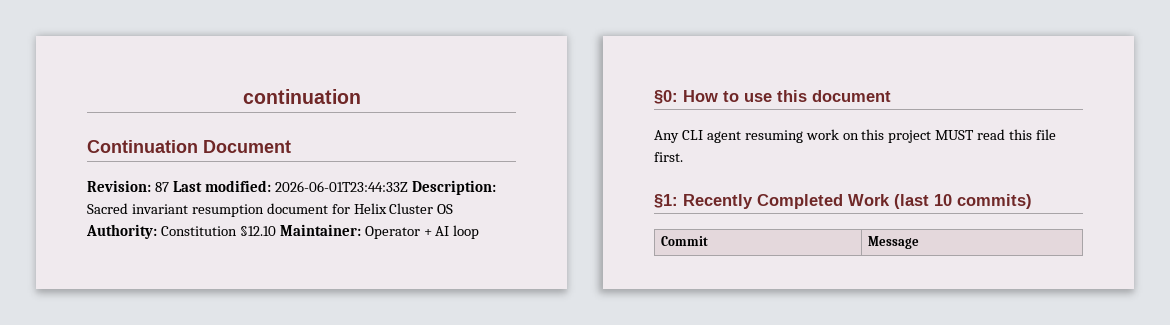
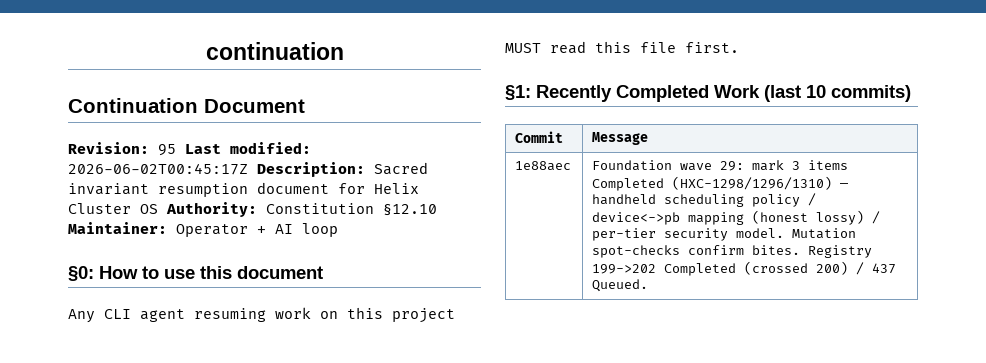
- Revision: 87 Last modified: 2026-06-01T23:44:33Z Description: Sacred invariant resumption document for Helix Cluster OS Authority: Constitution §12.10 Maintainer: Operator + AI loop
+ Revision: 95 Last modified: 2026-06-02T00:45:17Z Description: Sacred invariant resumption document for Helix Cluster OS Authority: Constitution §12.10 Maintainer: Operator + AI loop
+ 1e88aec | Foundation wave 29: mark 3 items Completed (HXC-1298/1296/1310) — handheld scheduling policy / device<->pb mapping (honest lossy) / per-tier security model. Mutation spot-checks confirm bites. Registry 199->202 Completed (crossed 200) / 437 Queued.

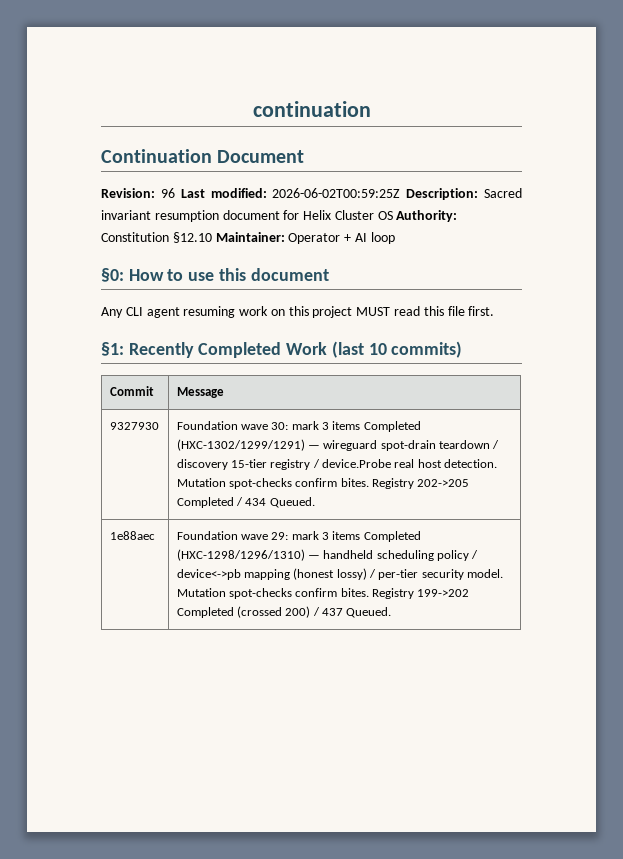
- Revision: 95 Last modified: 2026-06-02T00:45:17Z Description: Sacred invariant resumption document for Helix Cluster OS Authority: Constitution §12.10 Maintainer: Operator + AI loop
+ Revision: 96 Last modified: 2026-06-02T00:59:25Z Description: Sacred invariant resumption document for Helix Cluster OS Authority: Constitution §12.10 Maintainer: Operator + AI loop
+ 9327930 | Foundation wave 30: mark 3 items Completed (HXC-1302/1299/1291) — wireguard spot-drain teardown / discovery 15-tier registry / device.Probe real host detection. Mutation spot-checks confirm bites. Registry 202->205 Completed / 434 Queued.

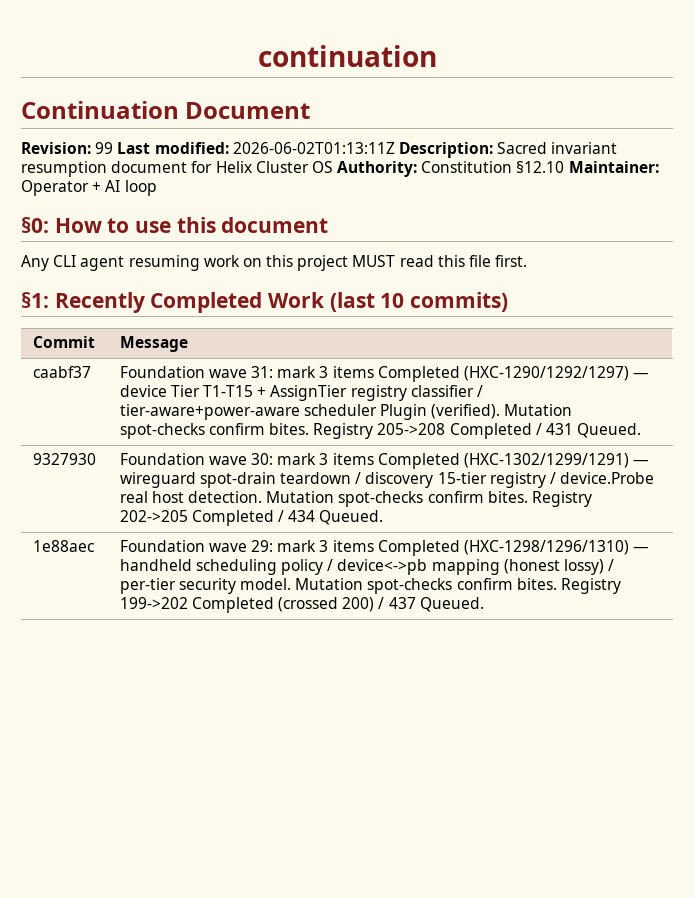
- Revision: 96 Last modified: 2026-06-02T00:59:25Z Description: Sacred invariant resumption document for Helix Cluster OS Authority: Constitution §12.10 Maintainer: Operator + AI loop
+ Revision: 99 Last modified: 2026-06-02T01:13:11Z Description: Sacred invariant resumption document for Helix Cluster OS Authority: Constitution §12.10 Maintainer: Operator + AI loop
+ caabf37 | Foundation wave 31: mark 3 items Completed (HXC-1290/1292/1297) — device Tier T1-T15 + AssignTier registry classifier / tier-aware+power-aware scheduler Plugin (verified). Mutation spot-checks confirm bites. Registry 205->208 Completed / 431 Queued.

